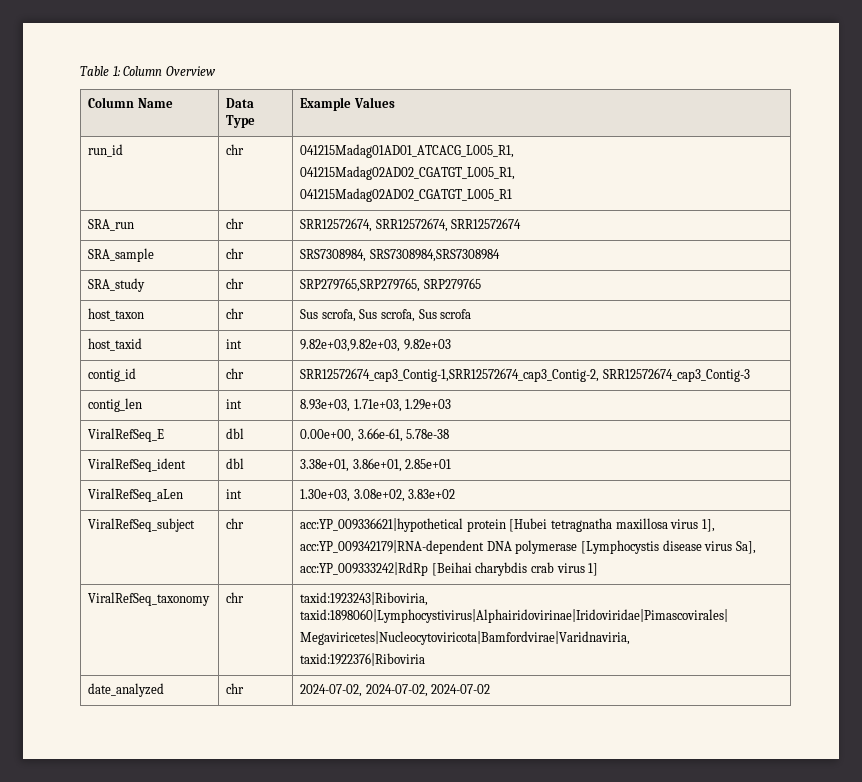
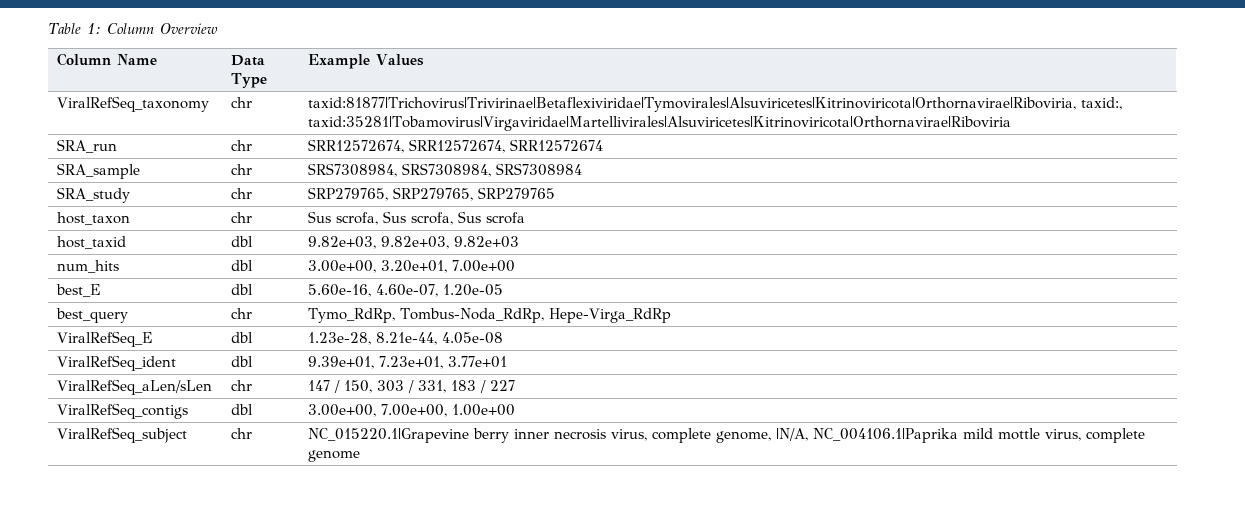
- run_id | chr | 041215Madag01AD01_ATCACG_L005_R1,
- 041215Madag02AD02_CGATGT_L005_R1,
- 041215Madag02AD02_CGATGT_L005_R1
+ ViralRefSeq_taxonomy | chr | taxid:81877|Trichovirus|Trivirinae|Betaflexiviridae|Tymovirales|Alsuviricetes|Kitrinoviricota|Orthornavirae|Riboviria, taxid:, taxid:35281|Tobamovirus|Virgaviridae|Martellivirales|Alsuviricetes|Kitrinoviricota|Orthornavirae|Riboviria
- SRA_sample | chr | SRS7308984, SRS7308984,SRS7308984
+ SRA_sample | chr | SRS7308984, SRS7308984, SRS7308984
- SRA_study | chr | SRP279765,SRP279765, SRP279765
+ SRA_study | chr | SRP279765, SRP279765, SRP279765
- host_taxid | int | 9.82e+03,9.82e+03, 9.82e+03
- contig_id | chr | SRR12572674_cap3_Contig-1,SRR12572674_cap3_Contig-2, SRR12572674_cap3_Contig-3
- contig_len | int | 8.93e+03, 1.71e+03, 1.29e+03
+ host_taxid | dbl | 9.82e+03, 9.82e+03, 9.82e+03
+ num_hits | dbl | 3.00e+00, 3.20e+01, 7.00e+00
+ best_E | dbl | 5.60e-16, 4.60e-07, 1.20e-05
+ best_query | chr | Tymo_RdRp, Tombus-Noda_RdRp, Hepe-Virga_RdRp
- ViralRefSeq_E | dbl | 0.00e+00, 3.66e-61, 5.78e-38
+ ViralRefSeq_E | dbl | 1.23e-28, 8.21e-44, 4.05e-08
- ViralRefSeq_ident | dbl | 3.38e+01, 3.86e+01, 2.85e+01
- ViralRefSeq_aLen | int | 1.30e+03, 3.08e+02, 3.83e+02
- ViralRefSeq_subject | chr | acc:YP_009336621|hypothetical protein [Hubei tetragnatha maxillosa virus 1],
- acc:YP_009342179|RNA-dependent DNA polymerase [Lymphocystis disease virus Sa],
- acc:YP_009333242|RdRp [Beihai charybdis crab virus 1]
- ViralRefSeq_taxonomy | chr | taxid:1923243|Riboviria, taxid:1898060|Lymphocystivirus|Alphairidovirinae|Iridoviridae|Pimascovirales|
- Megaviricetes|Nucleocytoviricota|Bamfordvirae|Varidnaviria,
- taxid:1922376|Riboviria
- date_analyzed | chr | 2024-07-02, 2024-07-02, 2024-07-02
+ ViralRefSeq_ident | dbl | 9.39e+01, 7.23e+01, 3.77e+01
+ ViralRefSeq_aLen/sLen | chr | 147 / 150, 303 / 331, 183 / 227
+ ViralRefSeq_contigs | dbl | 3.00e+00, 7.00e+00, 1.00e+00
+ ViralRefSeq_subject | chr | NC_015220.1|Grapevine berry inner necrosis virus, complete genome, |N/A, NC_004106.1|Paprika mild mottle virus, complete genome

